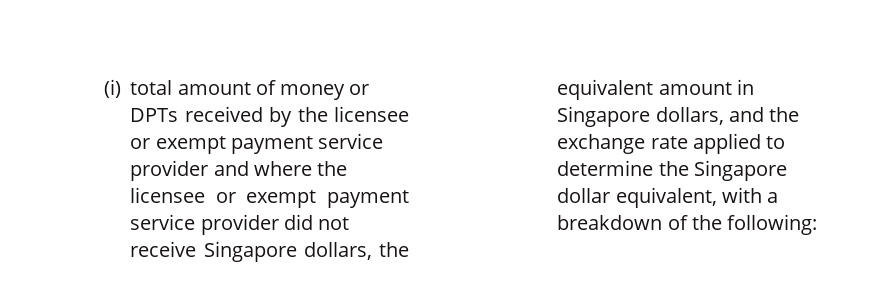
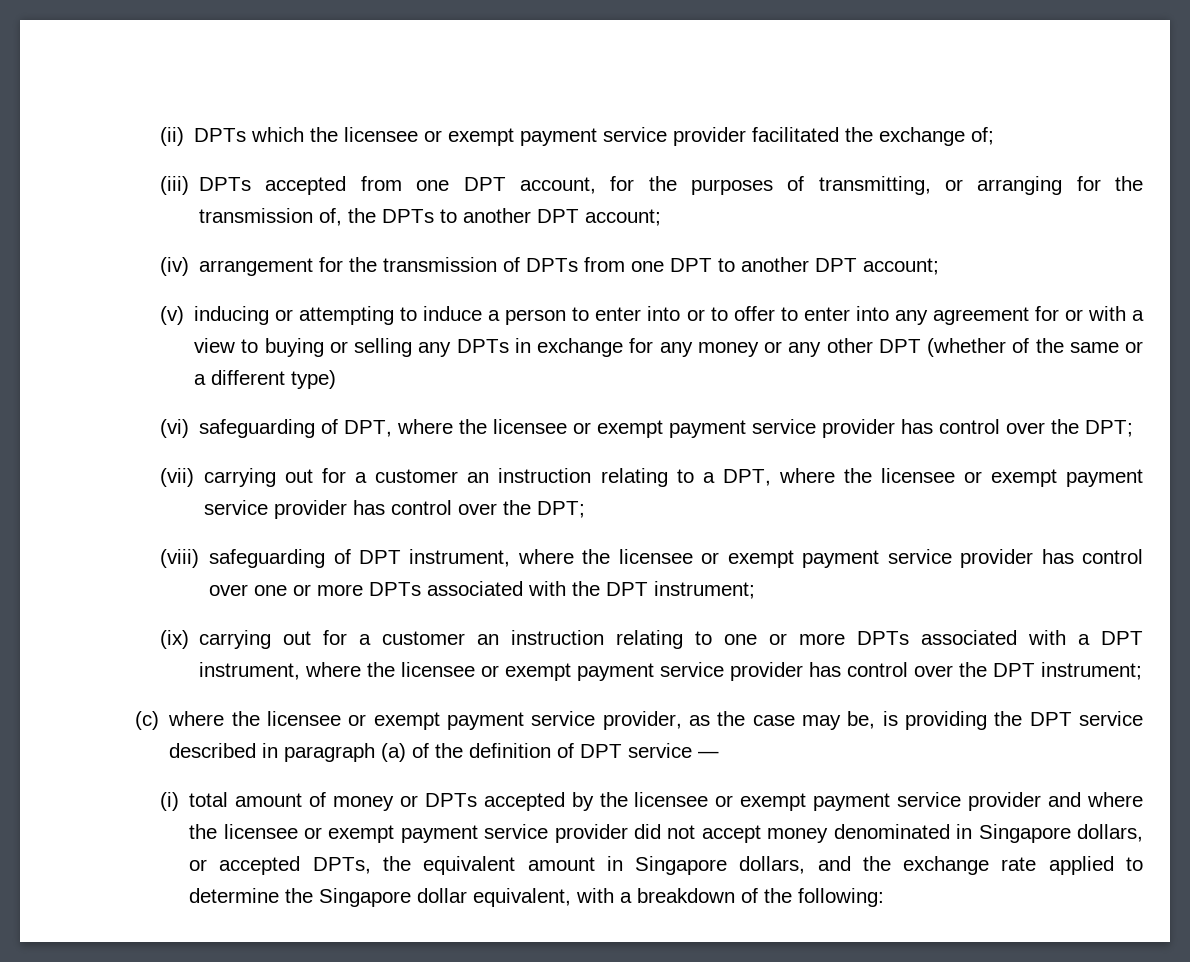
+ (ii) DPTs which the licensee or exempt payment service provider facilitated the exchange of;
+ (iii) DPTs accepted from one DPT account, for the purposes of transmitting, or arranging for the transmission of, the DPTs to another DPT account;
+ (iv) arrangement for the transmission of DPTs from one DPT to another DPT account;
+ (v) inducing or attempting to induce a person to enter into or to offer to enter into any agreement for or with a view to buying or selling any DPTs in exchange for any money or any other DPT (whether of the same or a different type)
+ (vi) safeguarding of DPT, where the licensee or exempt payment service provider has control over the DPT;
+ (vii) carrying out for a customer an instruction relating to a DPT, where the licensee or exempt payment service provider has control over the DPT;
+ (viii) safeguarding of DPT instrument, where the licensee or exempt payment service provider has control over one or more DPTs associated with the DPT instrument;
+ (ix) carrying out for a customer an instruction relating to one or more DPTs associated with a DPT instrument, where the licensee or exempt payment service provider has control over the DPT instrument;
+ (c) where the licensee or exempt payment service provider, as the case may be, is providing the DPT service described in paragraph (a) of the definition of DPT service —
- (i) total amount of money or DPTs received by the licensee or exempt payment service provider and where the licensee or exempt payment service provider did not receive Singapore dollars, the equivalent amount in Singapore dollars, and the exchange rate applied to determine the Singapore dollar equivalent, with a breakdown of the following:
+ (i) total amount of money or DPTs accepted by the licensee or exempt payment service provider and where the licensee or exempt payment service provider did not accept money denominated in Singapore dollars, or accepted DPTs, the equivalent amount in Singapore dollars, and the exchange rate applied to determine the Singapore dollar equivalent, with a breakdown of the following:

